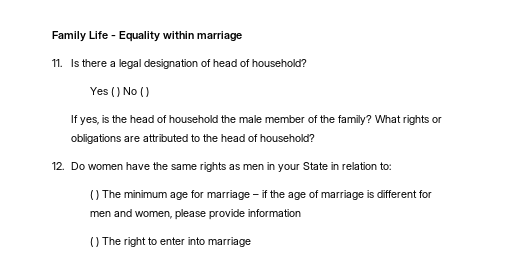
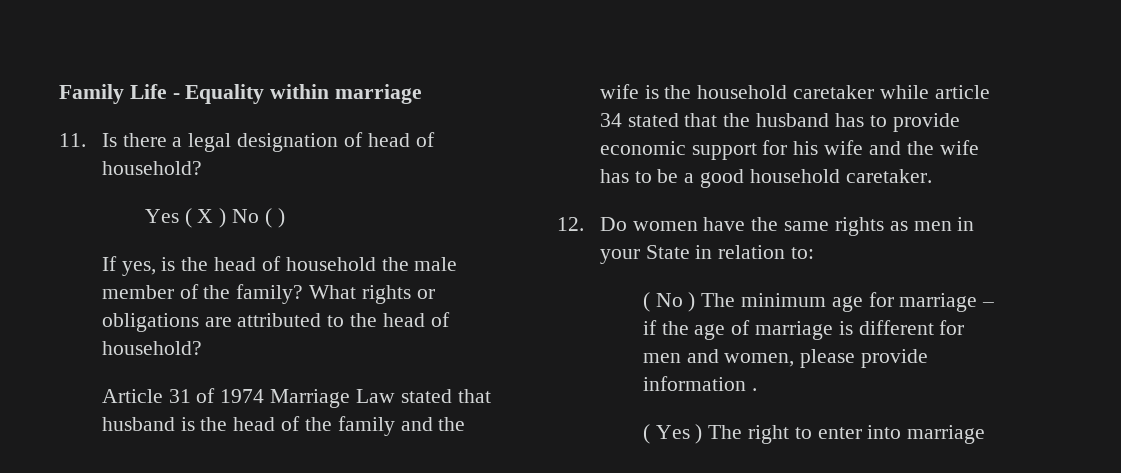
- Yes ( ) No ( )
+ Yes ( X ) No ( )
+ Article 31 of 1974 Marriage Law stated that husband is the head of the family and the wife is the household caretaker while article 34 stated that the husband has to provide economic support for his wife and the wife has to be a good household caretaker.
- ( ) The minimum age for marriage – if the age of marriage is different for men and women, please provide information
- ( ) The right to enter into marriage
+ ( No ) The minimum age for marriage – if the age of marriage is different for men and women, please provide information .
+ ( Yes ) The right to enter into marriage

